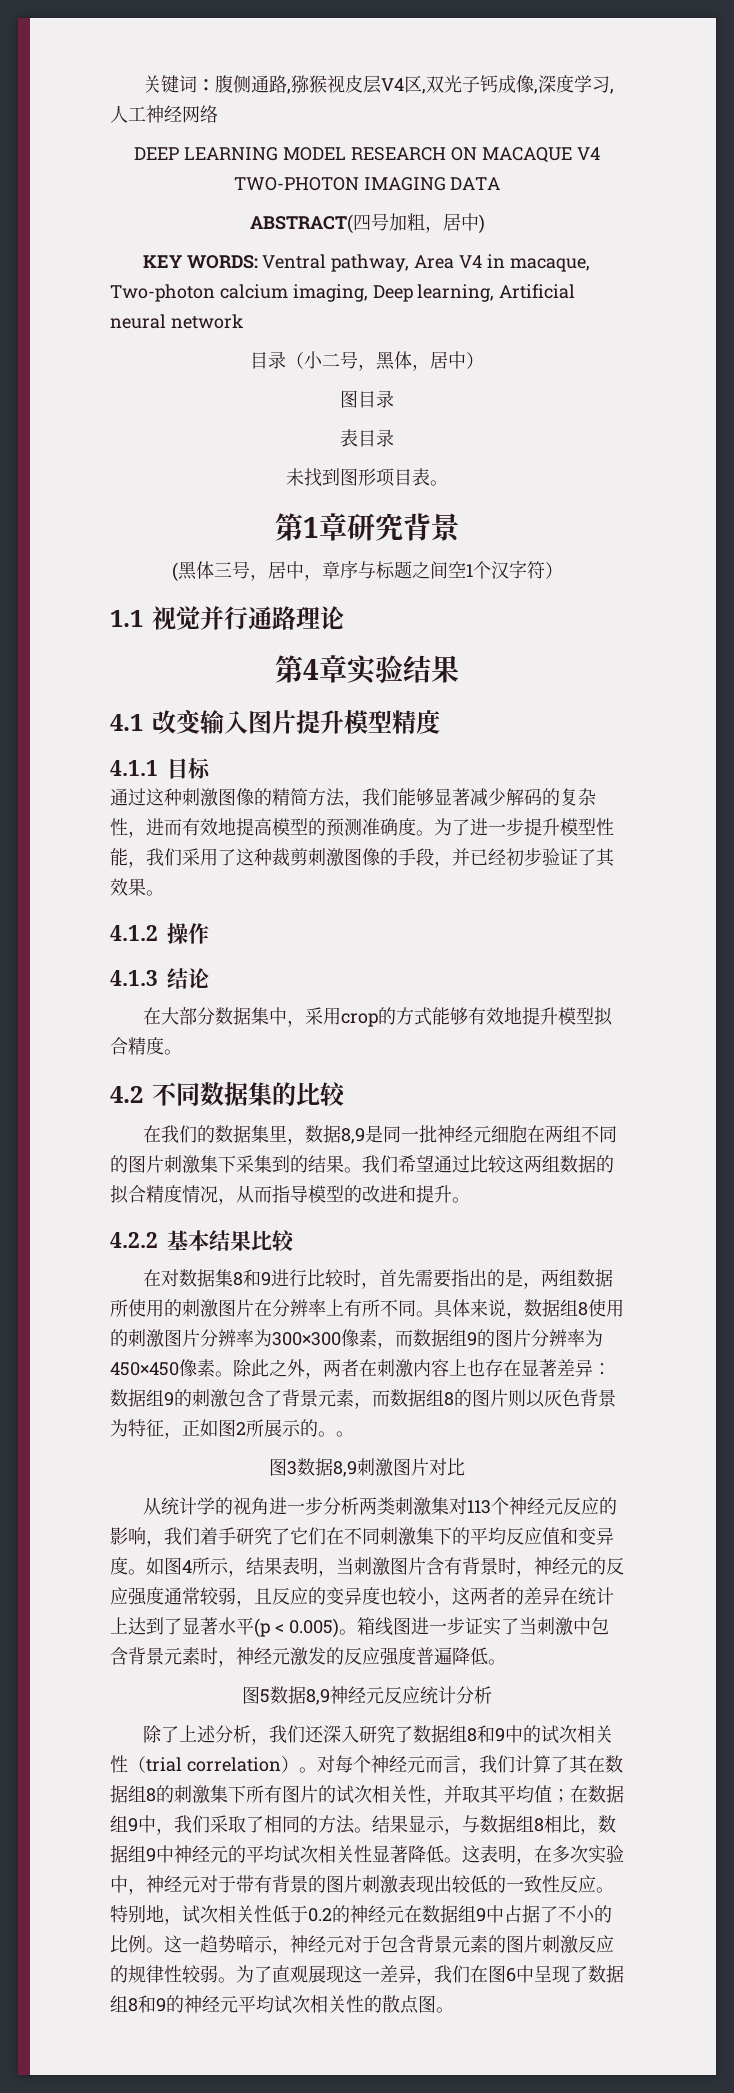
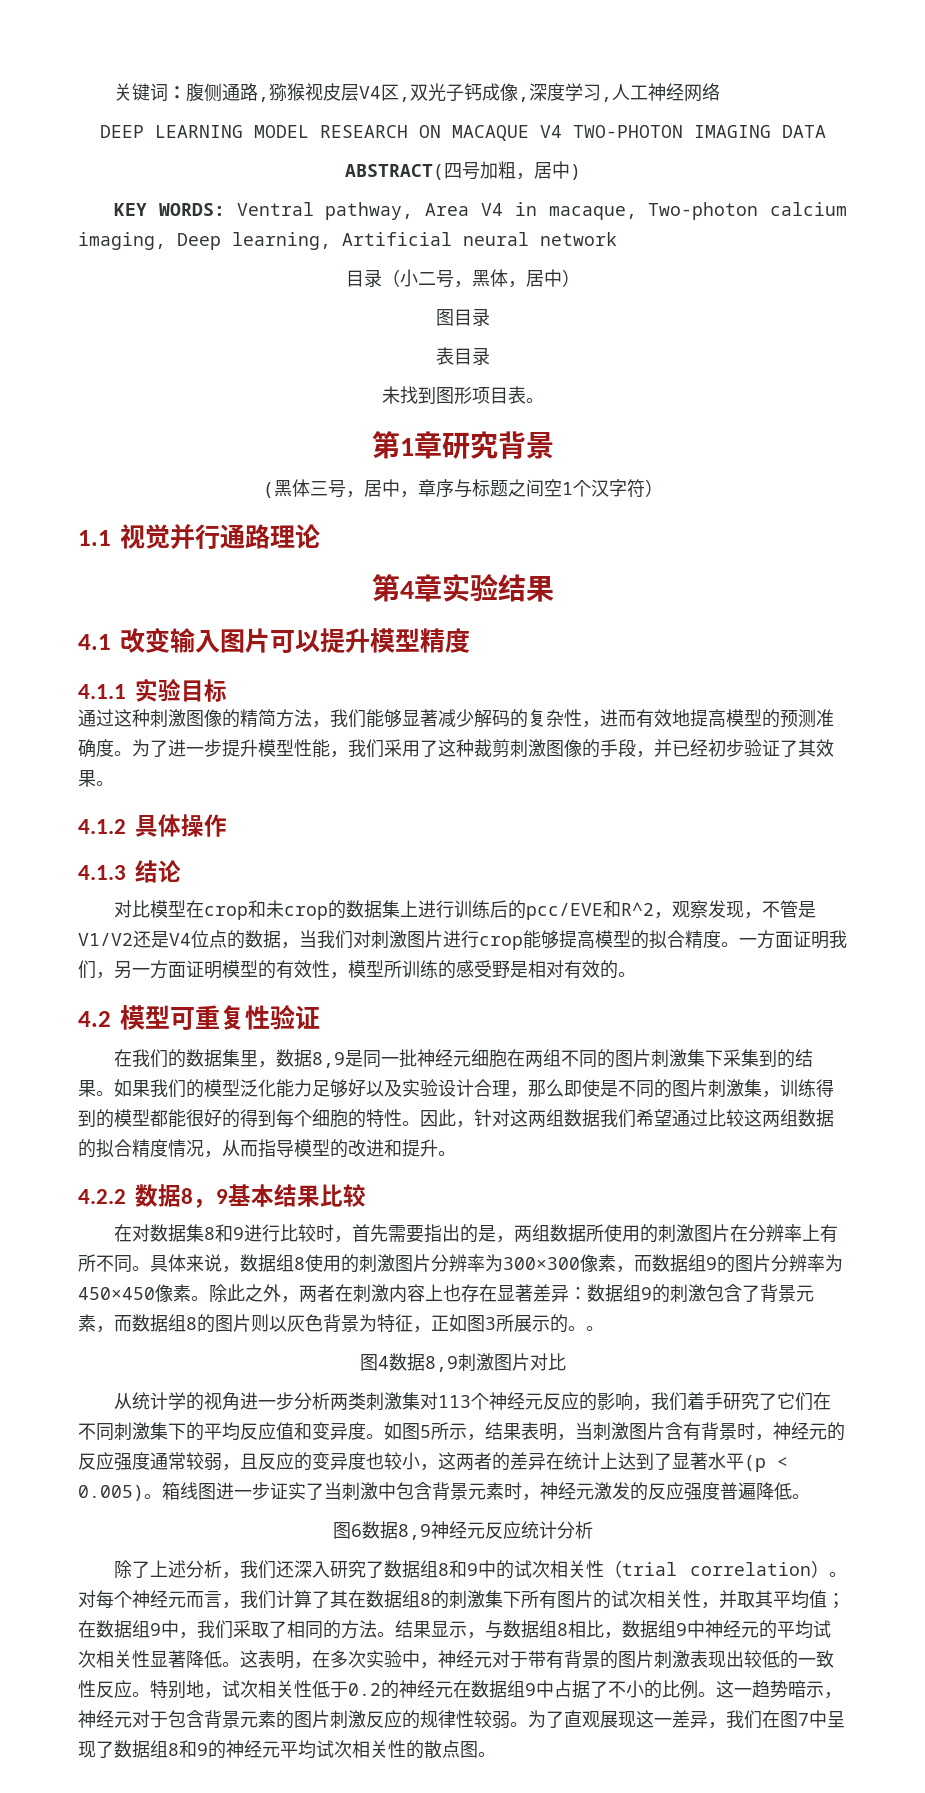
- 4.1改变输入图片提升模型精度
+ 4.1改变输入图片可以提升模型精度
- 4.1.1目标
+ 4.1.1实验目标
- 4.1.2操作
+ 4.1.2具体操作
- 在大部分数据集中，采用crop的方式能够有效地提升模型拟合精度。
- 4.2不同数据集的比较
+ 对比模型在crop和未crop的数据集上进行训练后的pcc/EVE和R^2，观察发现，不管是V1/V2还是V4位点的数据，当我们对刺激图片进行crop能够提高模型的拟合精度。一方面证明我们，另一方面证明模型的有效性，模型所训练的感受野是相对有效的。
+ 4.2模型可重复性验证
- 我们希望通过比较这两组数据的拟合精度情况，从而指导模型的改进和提升。
+ 如果我们的模型泛化能力足够好以及实验设计合理，那么即使是不同的图片刺激集，训练得到的模型都能很好的得到每个细胞的特性。因此，针对这两组数据我们希望通过比较这两组数据的拟合精度情况，从而指导模型的改进和提升。
- 4.2.2基本结果比较
+ 4.2.2数据8，9基本结果比较
- 除此之外，两者在刺激内容上也存在显著差异：数据组9的刺激包含了背景元素，而数据组8的图片则以灰色背景为特征，正如图2所展示的。
+ 除此之外，两者在刺激内容上也存在显著差异：数据组9的刺激包含了背景元素，而数据组8的图片则以灰色背景为特征，正如图3所展示的。
- 图3数据8,9刺激图片对比
+ 图4数据8,9刺激图片对比
- 如图4所示，结果表明，当刺激图片含有背景时，神经元的反应强度通常较弱，且反应的变异度也较小，这两者的差异在统计上达到了显著水平(p < 0.005)。
+ 如图5所示，结果表明，当刺激图片含有背景时，神经元的反应强度通常较弱，且反应的变异度也较小，这两者的差异在统计上达到了显著水平(p < 0.005)。
- 图5数据8,9神经元反应统计分析
+ 图6数据8,9神经元反应统计分析
- 为了直观展现这一差异，我们在图6中呈现了数据组8和9的神经元平均试次相关性的散点图。
+ 为了直观展现这一差异，我们在图7中呈现了数据组8和9的神经元平均试次相关性的散点图。

